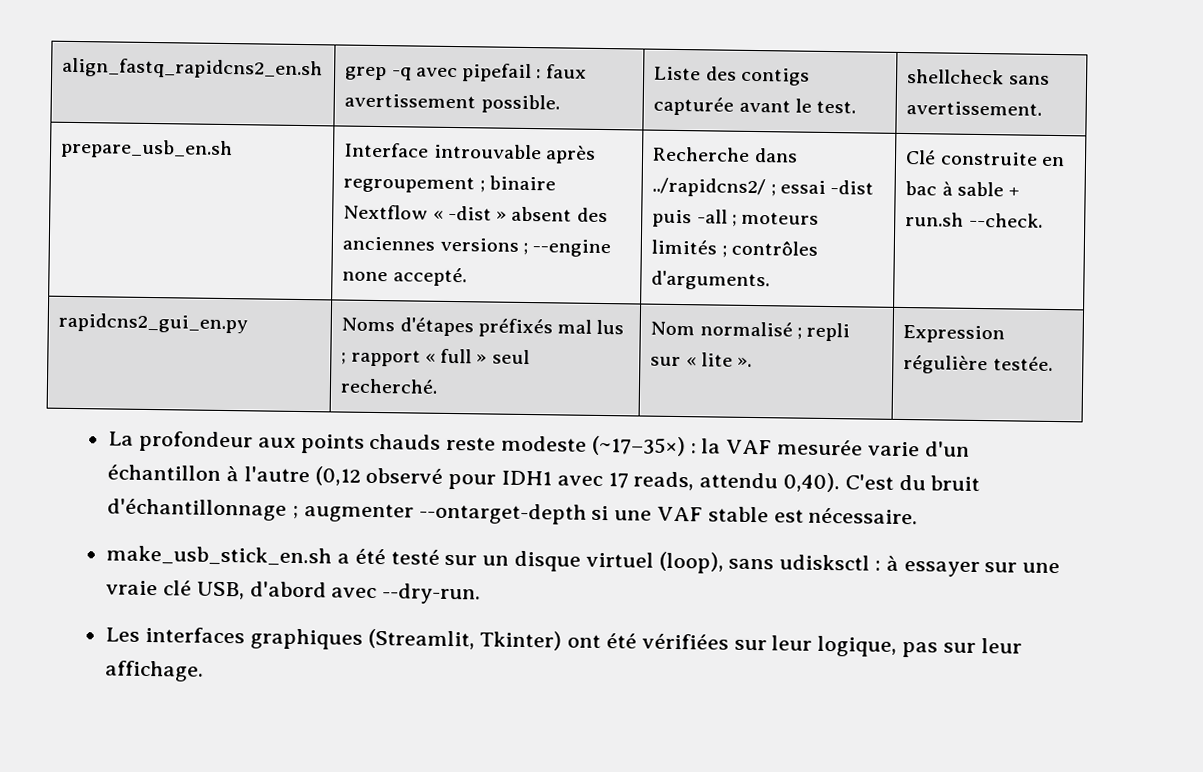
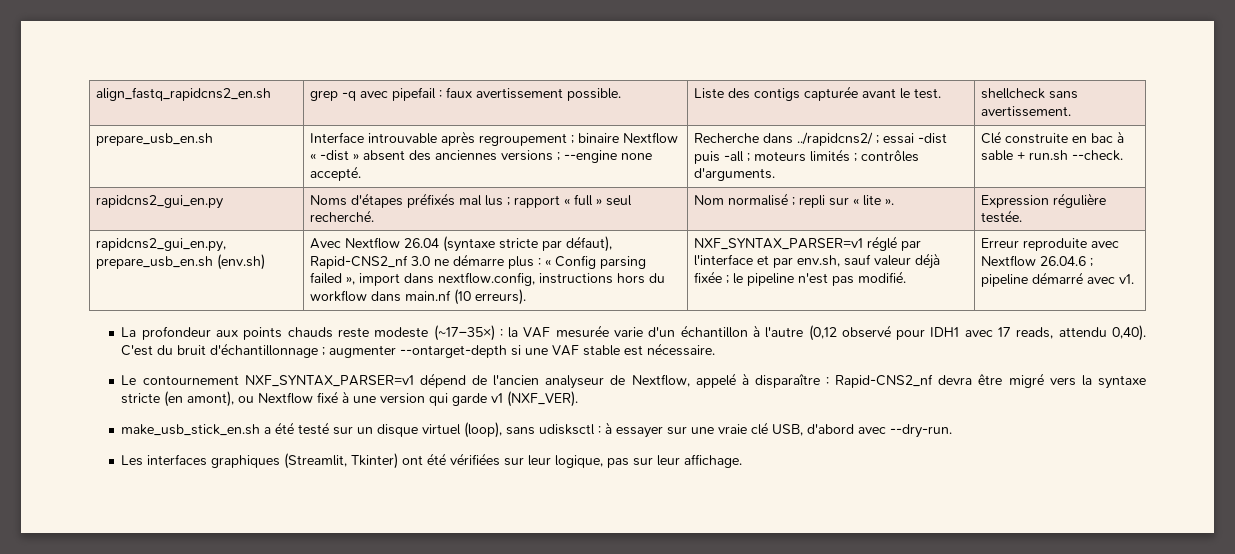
+ rapidcns2_gui_en.py, prepare_usb_en.sh (env.sh) | Avec Nextflow 26.04 (syntaxe stricte par défaut), Rapid-CNS2_nf 3.0 ne démarre plus : « Config parsing failed », import dans nextflow.config, instructions hors du workflow dans main.nf (10 erreurs). | NXF_SYNTAX_PARSER=v1 réglé par l'interface et par env.sh, sauf valeur déjà fixée ; le pipeline n'est pas modifié. | Erreur reproduite avec Nextflow 26.04.6 ; pipeline démarré avec v1.
+ Le contournement NXF_SYNTAX_PARSER=v1 dépend de l'ancien analyseur de Nextflow, appelé à disparaître : Rapid-CNS2_nf devra être migré vers la syntaxe stricte (en amont), ou Nextflow fixé à une version qui garde v1 (NXF_VER).

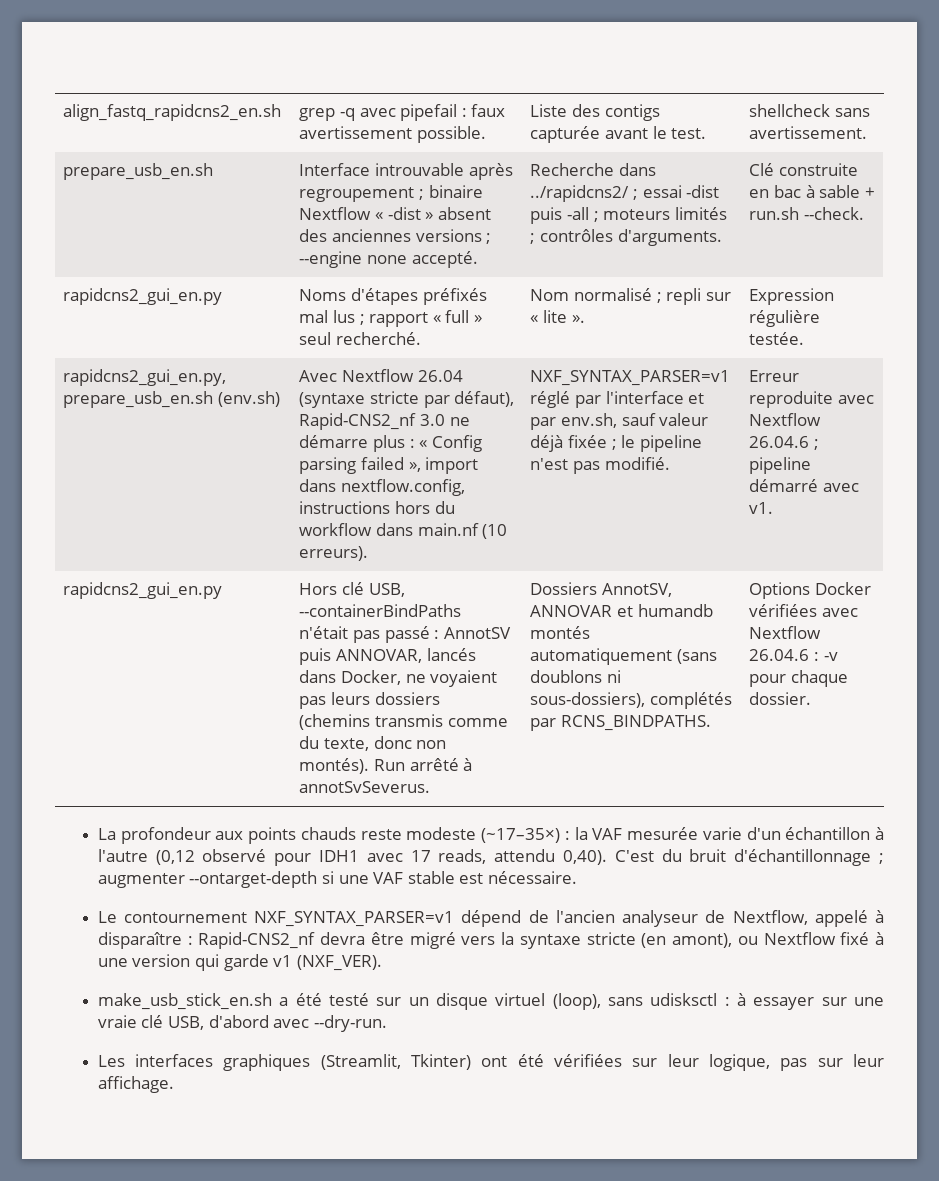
+ rapidcns2_gui_en.py | Hors clé USB, --containerBindPaths n'était pas passé : AnnotSV puis ANNOVAR, lancés dans Docker, ne voyaient pas leurs dossiers (chemins transmis comme du texte, donc non montés). Run arrêté à annotSvSeverus. | Dossiers AnnotSV, ANNOVAR et humandb montés automatiquement (sans doublons ni sous-dossiers), complétés par RCNS_BINDPATHS. | Options Docker vérifiées avec Nextflow 26.04.6 : -v pour chaque dossier.

